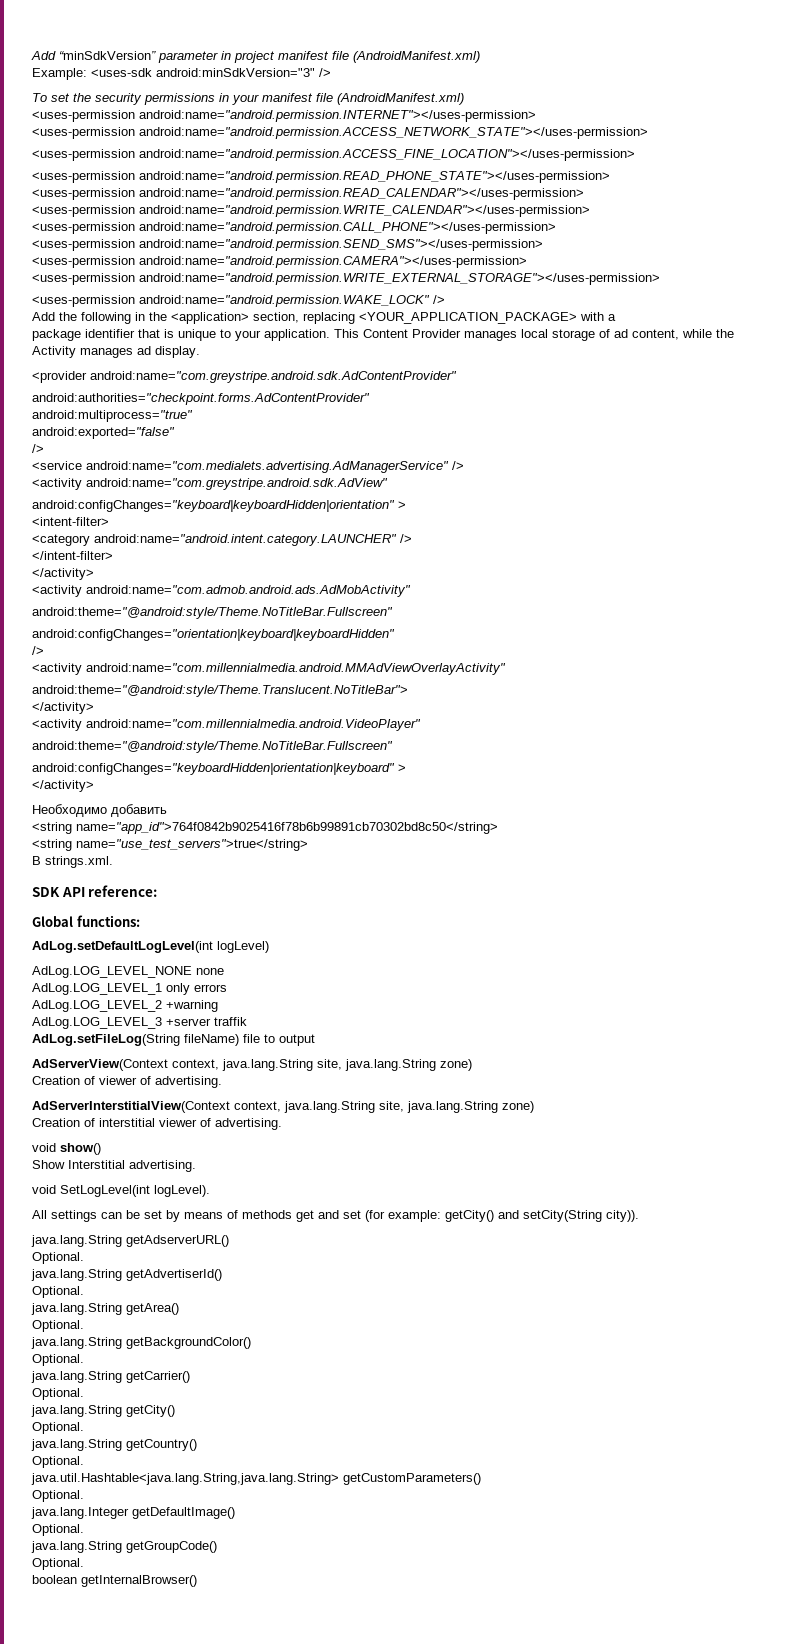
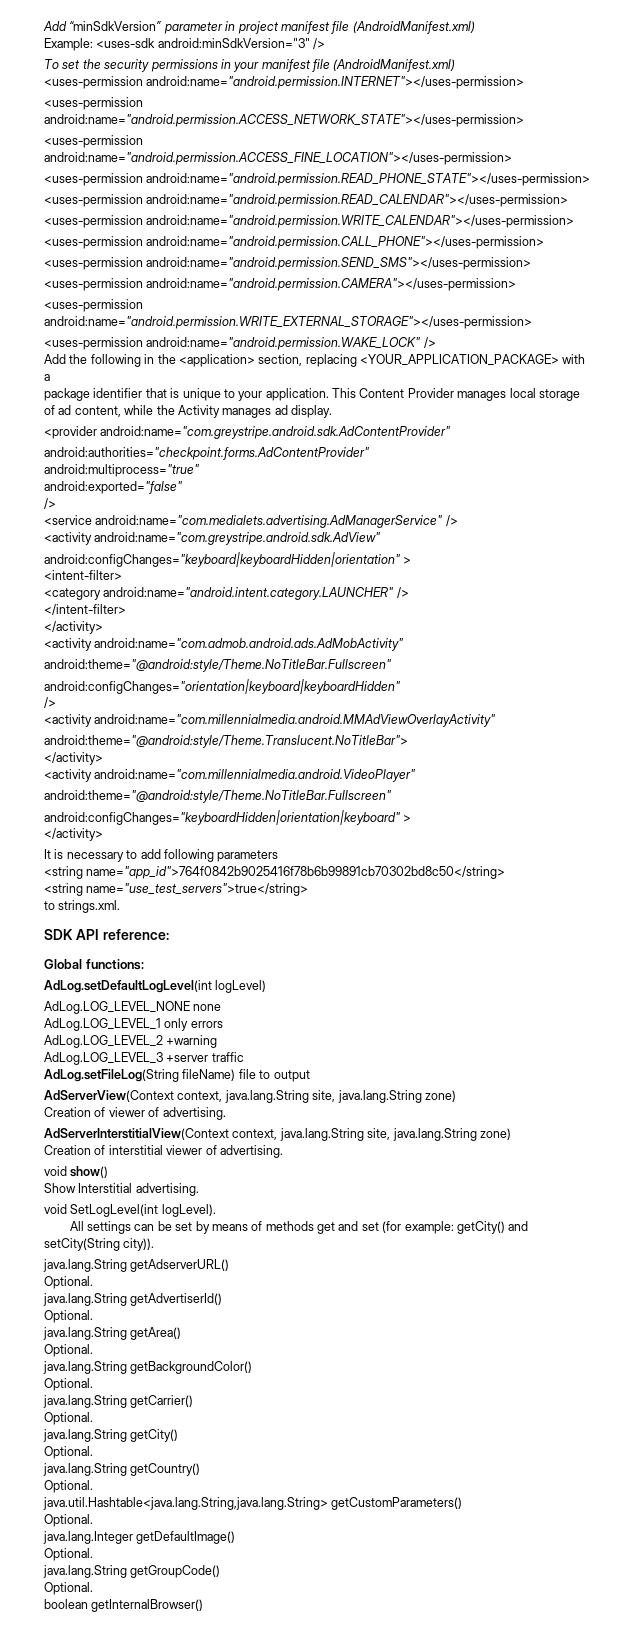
- Необходимо добавить
+ It is necessary to add following parameters
- В strings.xml.
+ to strings.xml.
- AdLog.LOG_LEVEL_3 +server traffik
+ AdLog.LOG_LEVEL_3 +server traffic

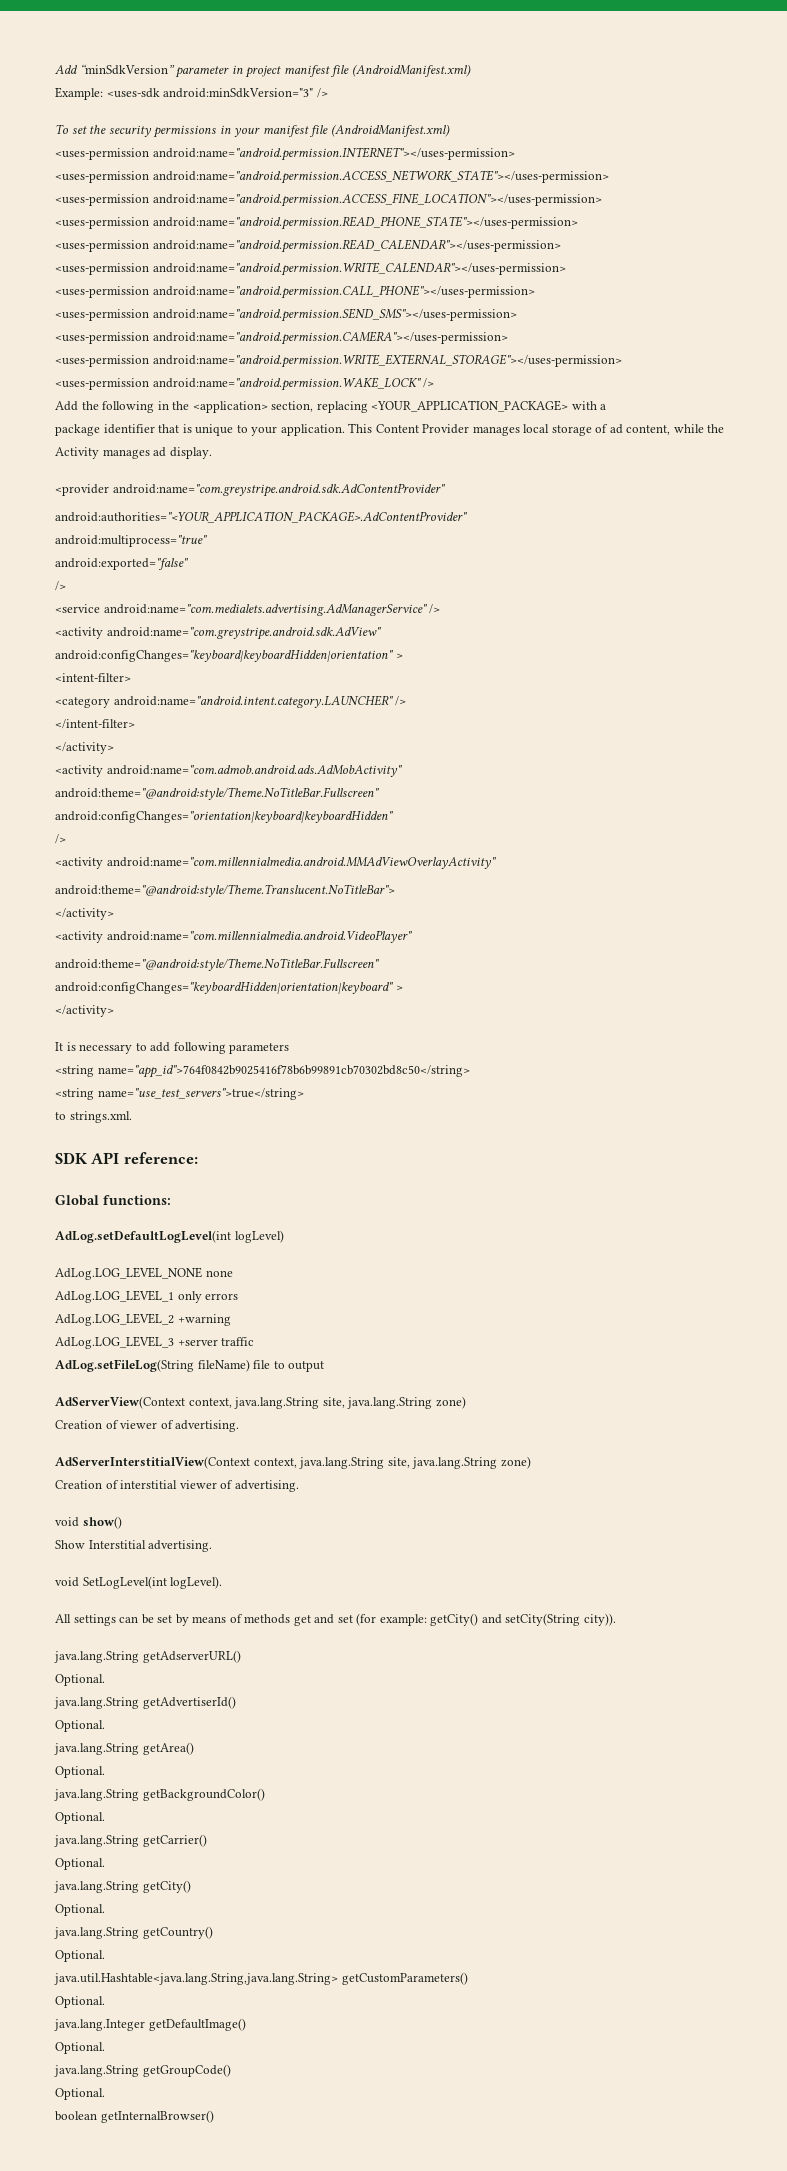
- android:authorities="checkpoint.forms.AdContentProvider"
+ android:authorities="<YOUR_APPLICATION_PACKAGE>.AdContentProvider"

